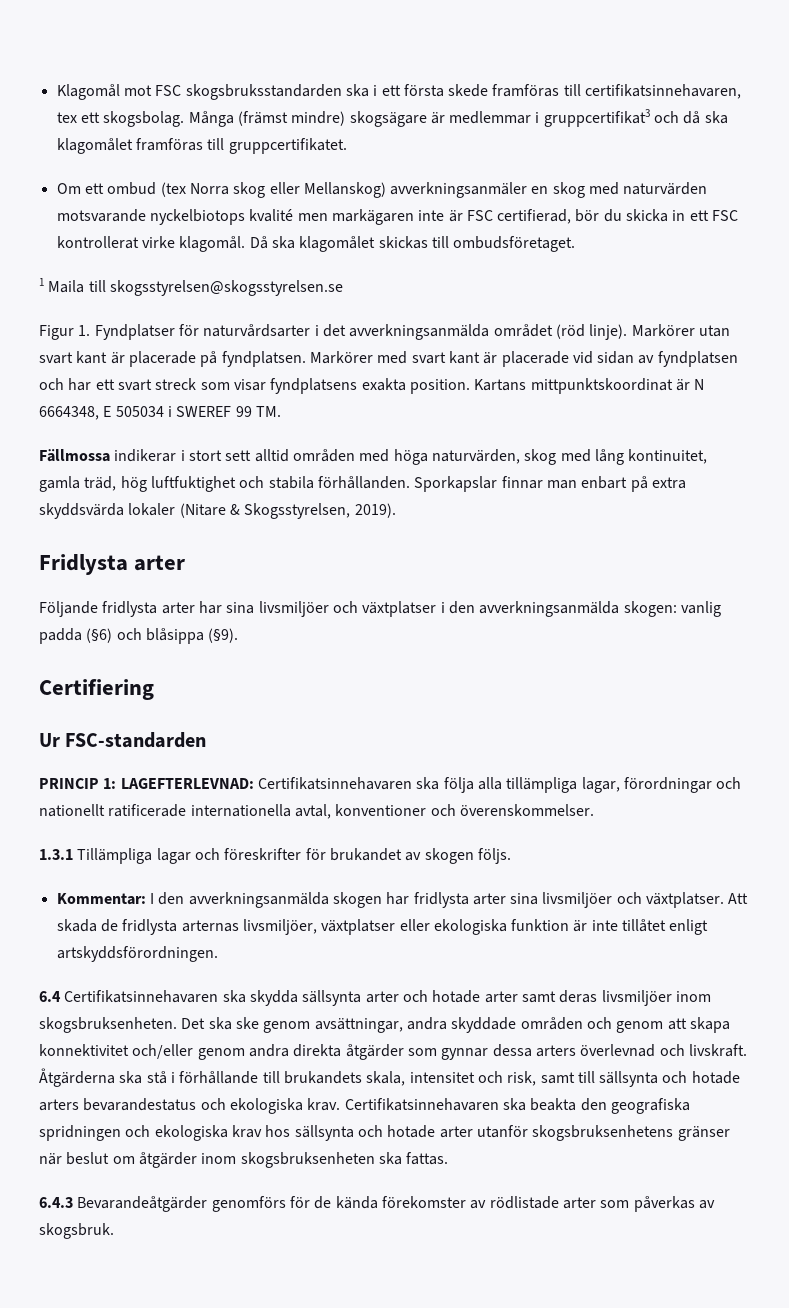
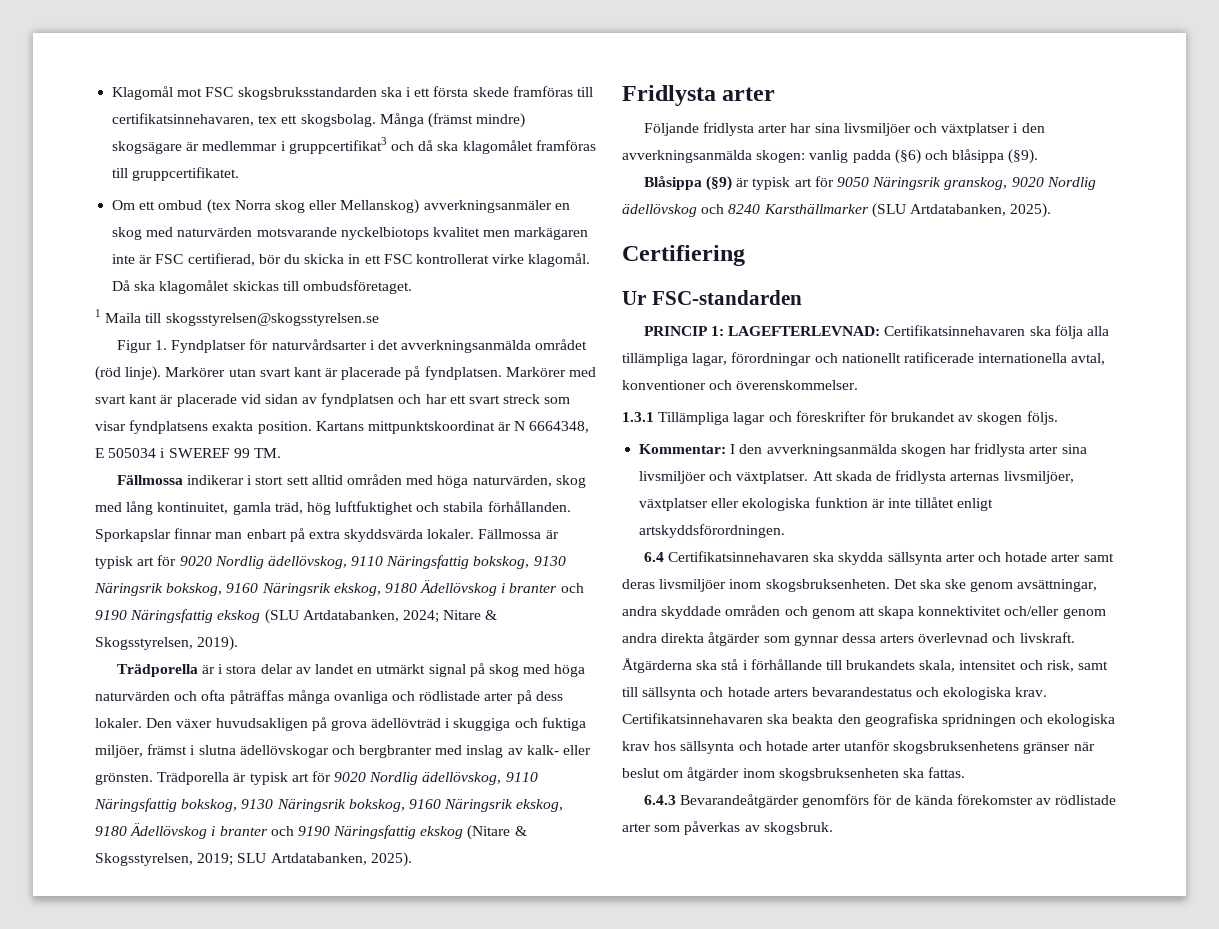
- Om ett ombud (tex Norra skog eller Mellanskog) avverkningsanmäler en skog med naturvärden motsvarande nyckelbiotops kvalité men markägaren inte är FSC certifierad, bör du skicka in ett FSC kontrollerat virke klagomål.
+ Om ett ombud (tex Norra skog eller Mellanskog) avverkningsanmäler en skog med naturvärden motsvarande nyckelbiotops kvalitet men markägaren inte är FSC certifierad, bör du skicka in ett FSC kontrollerat virke klagomål.
- Sporkapslar finnar man enbart på extra skyddsvärda lokaler (Nitare & Skogsstyrelsen, 2019).
+ Sporkapslar finnar man enbart på extra skyddsvärda lokaler. Fällmossa är typisk art för 9020 Nordlig ädellövskog, 9110 Näringsfattig bokskog, 9130 Näringsrik bokskog, 9160 Näringsrik ekskog, 9180 Ädellövskog i branter och 9190 Näringsfattig ekskog (SLU Artdatabanken, 2024; Nitare & Skogsstyrelsen, 2019).
+ Trädporella är i stora delar av landet en utmärkt signal på skog med höga naturvärden och ofta påträffas många ovanliga och rödlistade arter på dess lokaler. Den växer huvudsakligen på grova ädellövträd i skuggiga och fuktiga miljöer, främst i slutna ädellövskogar och bergbranter med inslag av kalk- eller grönsten. Trädporella är typisk art för 9020 Nordlig ädellövskog, 9110 Näringsfattig bokskog, 9130 Näringsrik bokskog, 9160 Näringsrik ekskog, 9180 Ädellövskog i branter och 9190 Näringsfattig ekskog (Nitare & Skogsstyrelsen, 2019; SLU Artdatabanken, 2025).
+ Blåsippa (§9) är typisk art för 9050 Näringsrik granskog, 9020 Nordlig ädellövskog och 8240 Karsthällmarker (SLU Artdatabanken, 2025).

